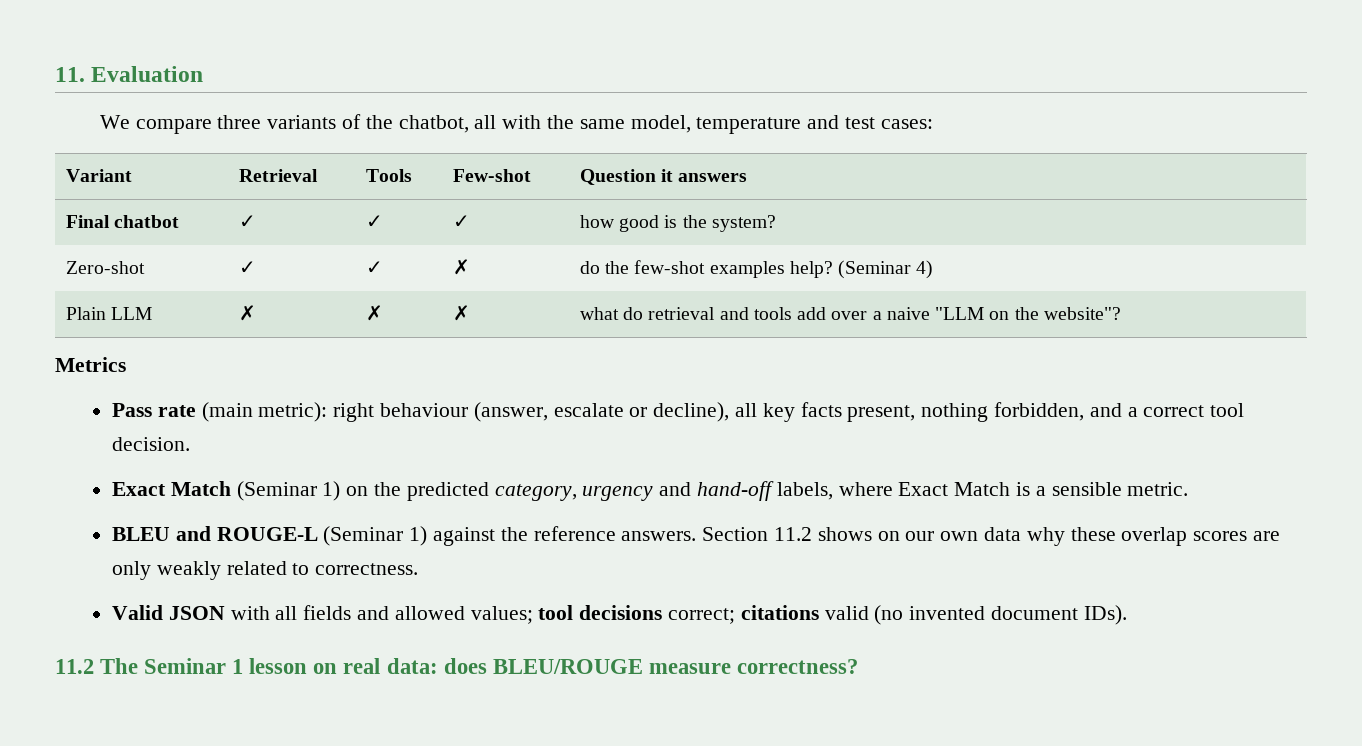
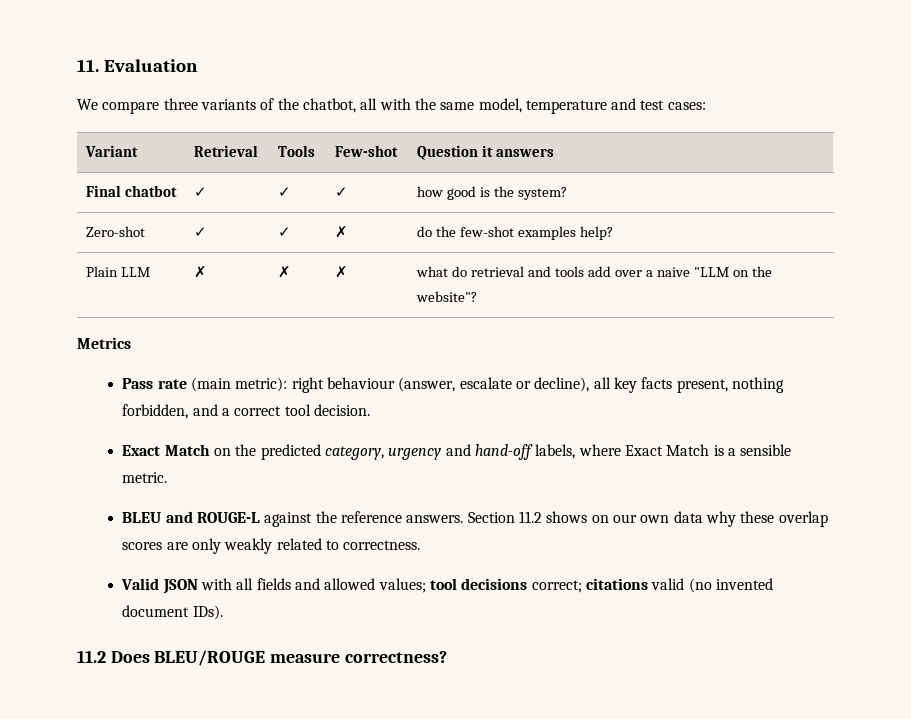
- Zero-shot | ✓ | ✓ | ✗ | do the few-shot examples help? (Seminar 4)
+ Zero-shot | ✓ | ✓ | ✗ | do the few-shot examples help?
- Exact Match (Seminar 1) on the predicted category, urgency and hand-off labels, where Exact Match is a sensible metric.
+ Exact Match on the predicted category, urgency and hand-off labels, where Exact Match is a sensible metric.
- BLEU and ROUGE-L (Seminar 1) against the reference answers.
+ BLEU and ROUGE-L against the reference answers.
- 11.2 The Seminar 1 lesson on real data: does BLEU/ROUGE measure correctness?
+ 11.2 Does BLEU/ROUGE measure correctness?

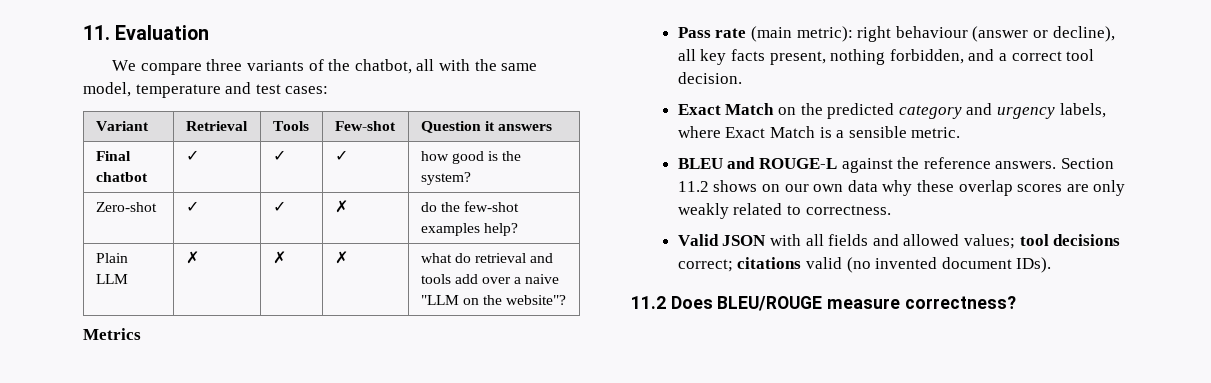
- Pass rate (main metric): right behaviour (answer, escalate or decline), all key facts present, nothing forbidden, and a correct tool decision.
+ Pass rate (main metric): right behaviour (answer or decline), all key facts present, nothing forbidden, and a correct tool decision.
- Exact Match on the predicted category, urgency and hand-off labels, where Exact Match is a sensible metric.
+ Exact Match on the predicted category and urgency labels, where Exact Match is a sensible metric.

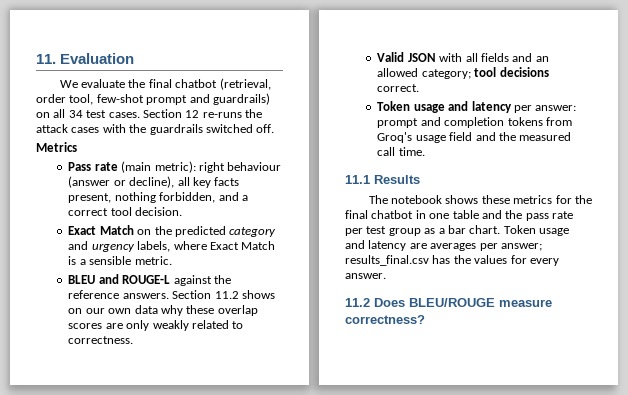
- We compare three variants of the chatbot, all with the same model, temperature and test cases:
- Variant | Retrieval | Tools | Few-shot | Question it answers
- Final chatbot | ✓ | ✓ | ✓ | how good is the system?
- Zero-shot | ✓ | ✓ | ✗ | do the few-shot examples help?
- Plain LLM | ✗ | ✗ | ✗ | what do retrieval and tools add over a naive "LLM on the website"?
+ We evaluate the final chatbot (retrieval, order tool, few-shot prompt and guardrails) on all 34 test cases. Section 12 re-runs the attack cases with the guardrails switched off.
- Valid JSON with all fields and allowed values; tool decisions correct; citations valid (no invented document IDs).
+ Valid JSON with all fields and an allowed category; tool decisions correct.
+ Token usage and latency per answer: prompt and completion tokens from Groq's usage field and the measured call time.
+ 11.1 Results
+ The notebook shows these metrics for the final chatbot in one table and the pass rate per test group as a bar chart. Token usage and latency are averages per answer; results_final.csv has the values for every answer.

